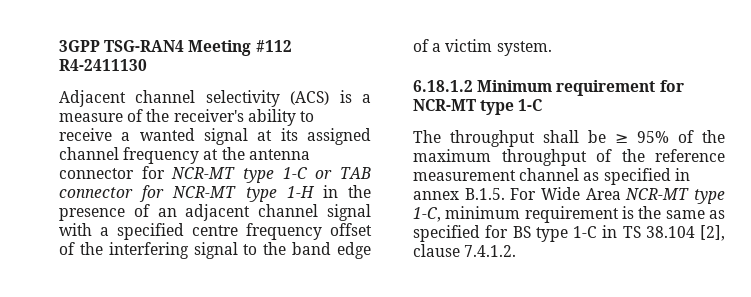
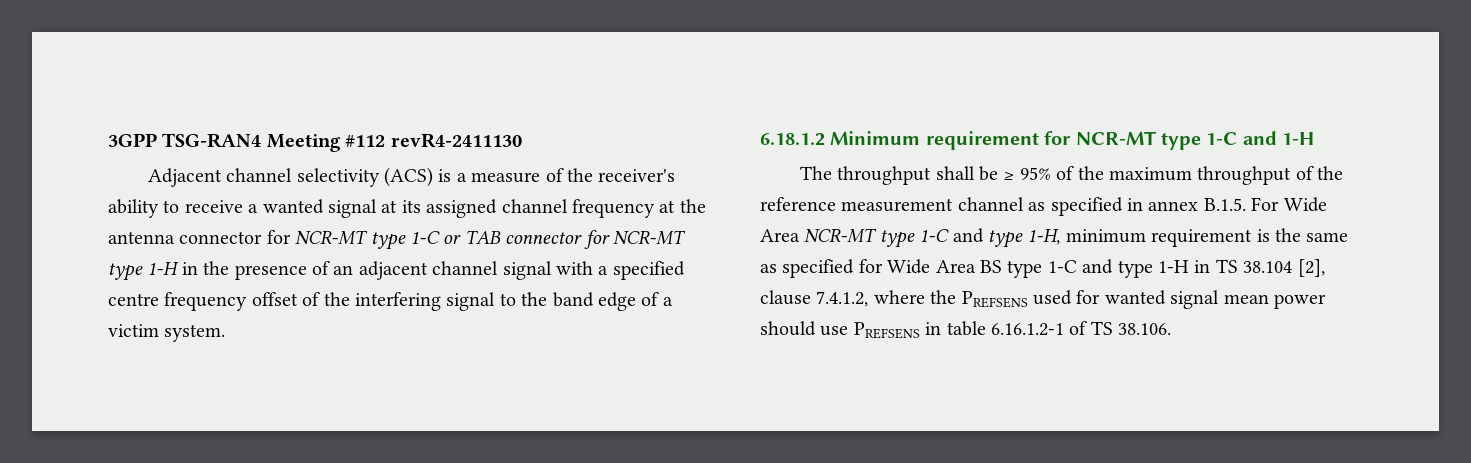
- 3GPP TSG-RAN4 Meeting #112 R4-2411130
+ 3GPP TSG-RAN4 Meeting #112 revR4-2411130
- 6.18.1.2 Minimum requirement for NCR-MT type 1-C
+ 6.18.1.2 Minimum requirement for NCR-MT type 1-C and 1-H
- The throughput shall be ≥ 95% of the maximum throughput of the reference measurement channel as specified in annex B.1.5. For Wide Area NCR-MT type 1-C, minimum requirement is the same as specified for BS type 1-C in TS 38.104 [2], clause 7.4.1.2.
+ The throughput shall be ≥ 95% of the maximum throughput of the reference measurement channel as specified in annex B.1.5. For Wide Area NCR-MT type 1-C and type 1-H, minimum requirement is the same as specified for Wide Area BS type 1-C and type 1-H in TS 38.104 [2], clause 7.4.1.2, where the PREFSENS used for wanted signal mean power should use PREFSENS in table 6.16.1.2-1 of TS 38.106.

